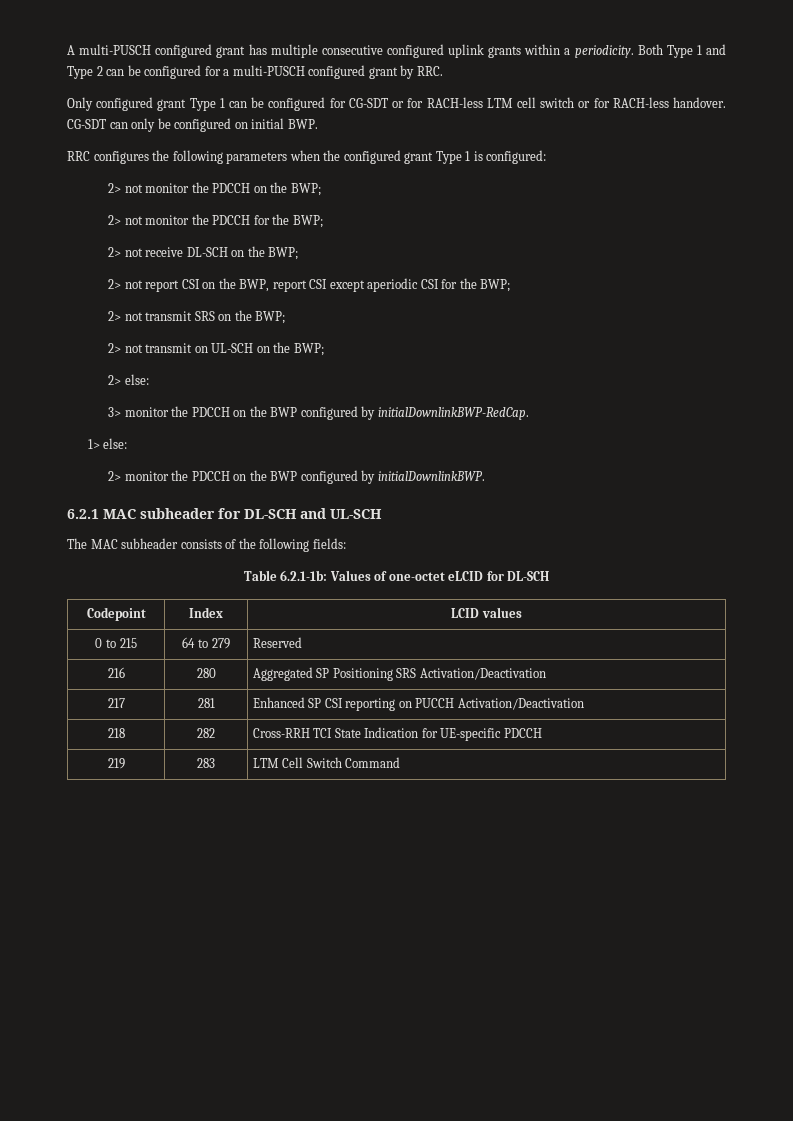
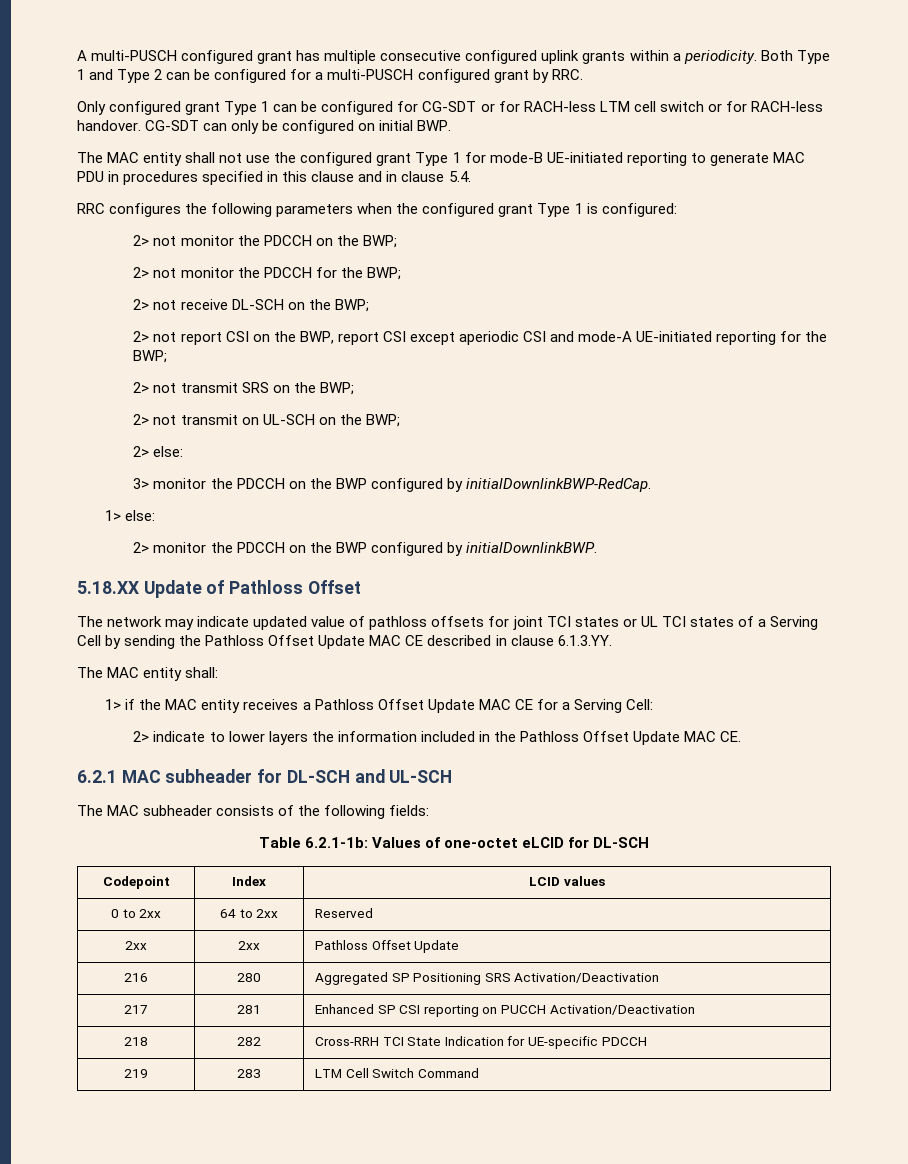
+ The MAC entity shall not use the configured grant Type 1 for mode-B UE-initiated reporting to generate MAC PDU in procedures specified in this clause and in clause 5.4.
- 2> not report CSI on the BWP, report CSI except aperiodic CSI for the BWP;
+ 2> not report CSI on the BWP, report CSI except aperiodic CSI and mode-A UE-initiated reporting for the BWP;
+ 5.18.XX Update of Pathloss Offset
+ The network may indicate updated value of pathloss offsets for joint TCI states or UL TCI states of a Serving Cell by sending the Pathloss Offset Update MAC CE described in clause 6.1.3.YY.
+ The MAC entity shall:
+ 1> if the MAC entity receives a Pathloss Offset Update MAC CE for a Serving Cell:
+ 2> indicate to lower layers the information included in the Pathloss Offset Update MAC CE.
- 0 to 215 | 64 to 279 | Reserved
+ 0 to 2xx | 64 to 2xx | Reserved
+ 2xx | 2xx | Pathloss Offset Update

